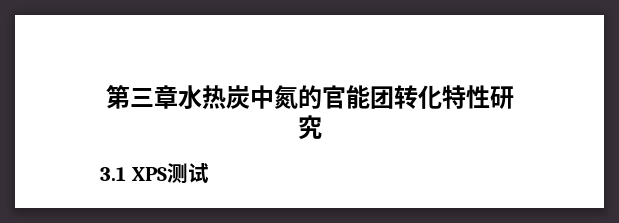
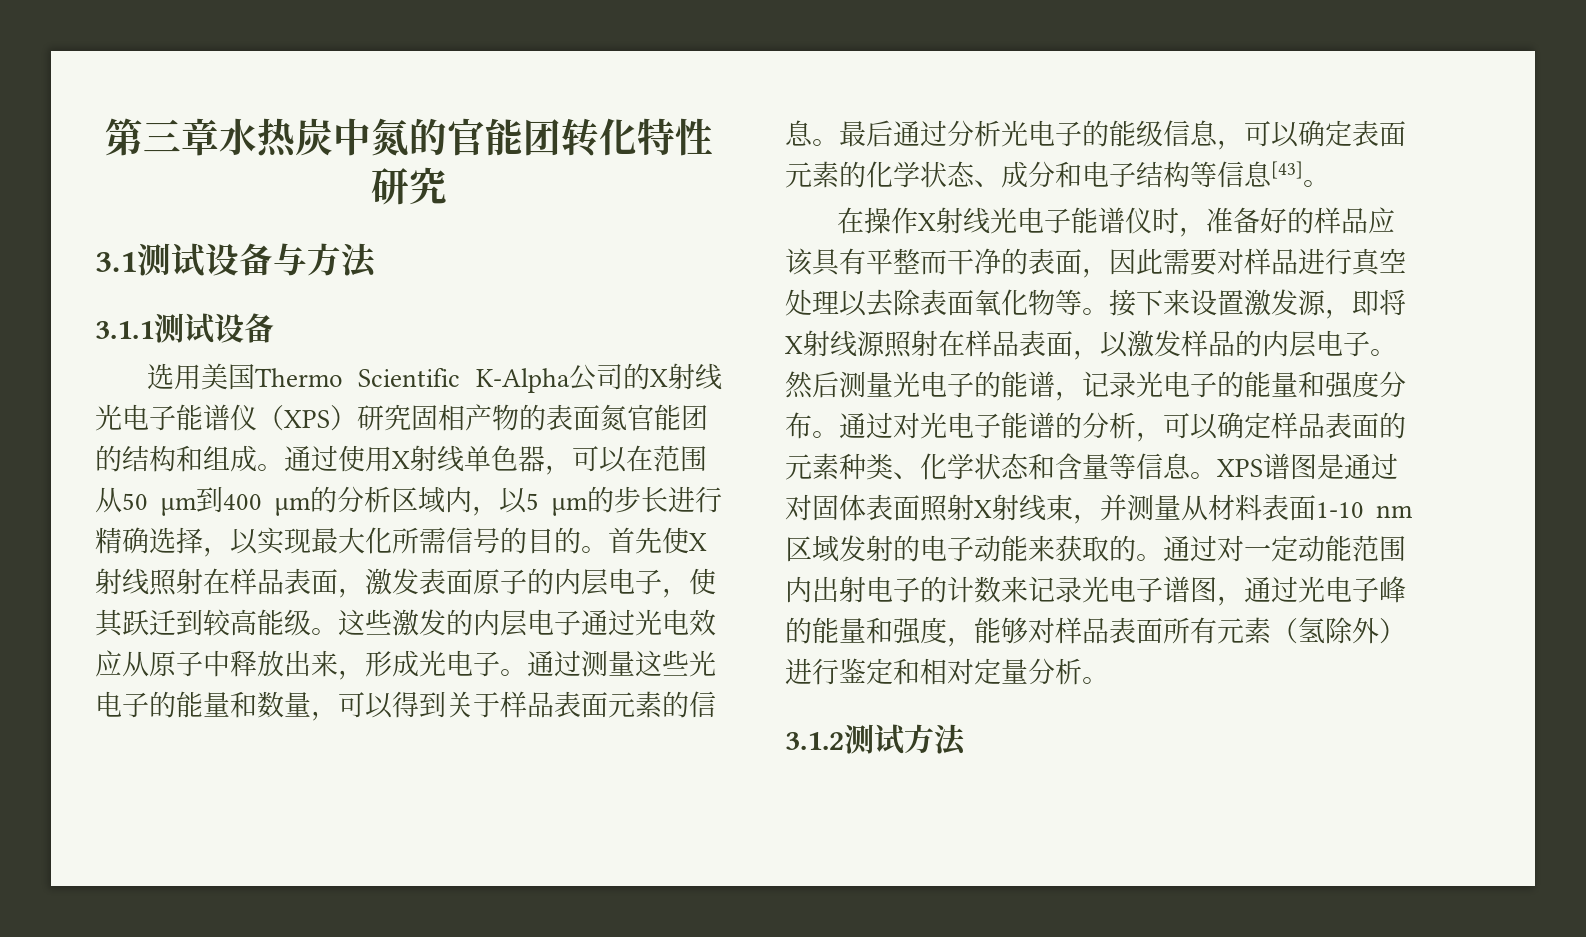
- 3.1 XPS测试
+ 3.1测试设备与方法
+ 3.1.1测试设备
+ 选用美国Thermo Scientific K-Alpha公司的X射线光电子能谱仪（XPS）研究固相产物的表面氮官能团的结构和组成。通过使用X射线单色器，可以在范围从50 µm到400 µm的分析区域内，以5 µm的步长进行精确选择，以实现最大化所需信号的目的。首先使X射线照射在样品表面，激发表面原子的内层电子，使其跃迁到较高能级。这些激发的内层电子通过光电效应从原子中释放出来，形成光电子。通过测量这些光电子的能量和数量，可以得到关于样品表面元素的信息。最后通过分析光电子的能级信息，可以确定表面元素的化学状态、成分和电子结构等信息[43]。
+ 在操作X射线光电子能谱仪时，准备好的样品应该具有平整而干净的表面，因此需要对样品进行真空处理以去除表面氧化物等。接下来设置激发源，即将X射线源照射在样品表面，以激发样品的内层电子。然后测量光电子的能谱，记录光电子的能量和强度分布。通过对光电子能谱的分析，可以确定样品表面的元素种类、化学状态和含量等信息。XPS谱图是通过对固体表面照射X射线束，并测量从材料表面1-10 nm区域发射的电子动能来获取的。通过对一定动能范围内出射电子的计数来记录光电子谱图，通过光电子峰的能量和强度，能够对样品表面所有元素（氢除外）进行鉴定和相对定量分析。
+ 3.1.2测试方法

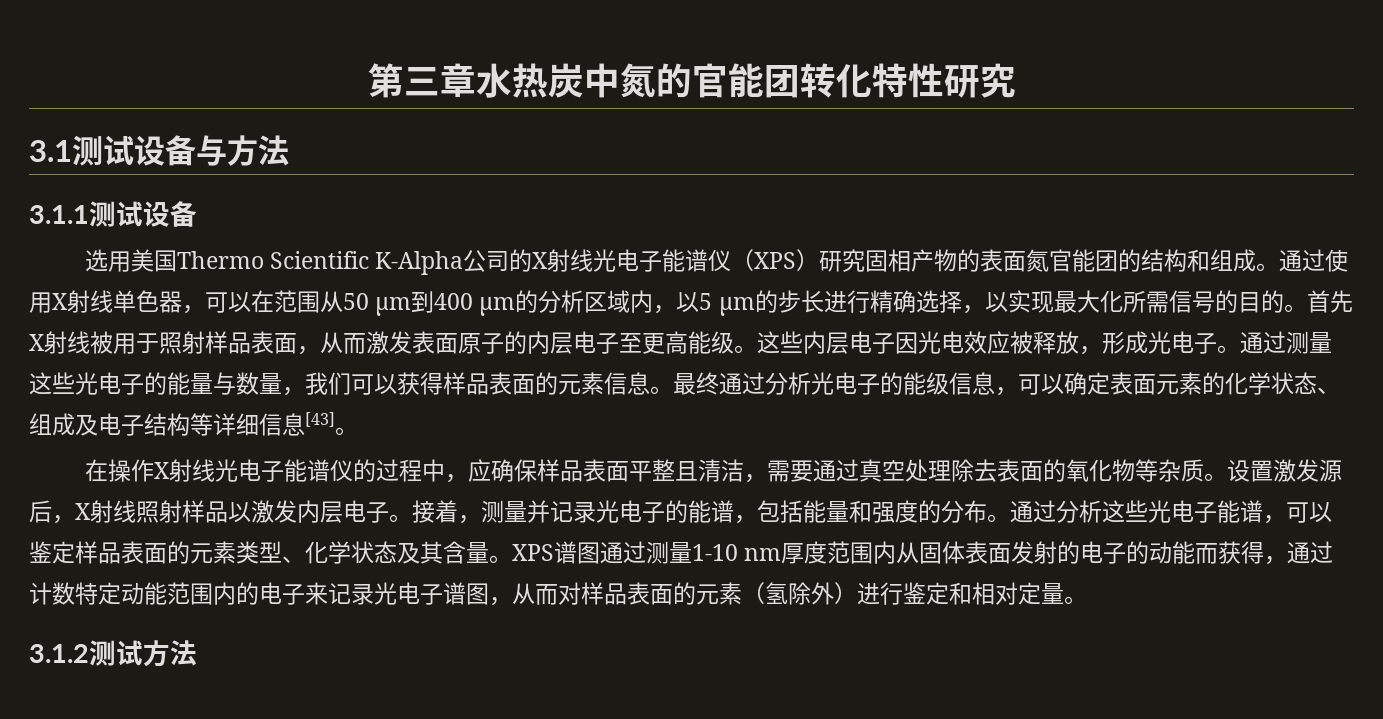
- 首先使X射线照射在样品表面，激发表面原子的内层电子，使其跃迁到较高能级。
+ 首先X射线被用于照射样品表面，从而激发表面原子的内层电子至更高能级。
- 这些激发的内层电子通过光电效应从原子中释放出来，形成光电子。
+ 这些内层电子因光电效应被释放，形成光电子。
- 通过测量这些光电子的能量和数量，可以得到关于样品表面元素的信息。
+ 通过测量这些光电子的能量与数量，我们可以获得样品表面的元素信息。
- 最后通过分析光电子的能级信息，可以确定表面元素的化学状态、成分和电子结构等信息[43]。
+ 最终通过分析光电子的能级信息，可以确定表面元素的化学状态、组成及电子结构等详细信息[43]。
- 在操作X射线光电子能谱仪时，准备好的样品应该具有平整而干净的表面，因此需要对样品进行真空处理以去除表面氧化物等。接下来设置激发源，即将X射线源照射在样品表面，以激发样品的内层电子。然后测量光电子的能谱，记录光电子的能量和强度分布。
+ 在操作X射线光电子能谱仪的过程中，应确保样品表面平整且清洁，需要通过真空处理除去表面的氧化物等杂质。设置激发源后，X射线照射样品以激发内层电子。接着，测量并记录光电子的能谱，包括能量和强度的分布。
- 通过对光电子能谱的分析，可以确定样品表面的元素种类、化学状态和含量等信息。XPS谱图是通过对固体表面照射X射线束，并测量从材料表面1-10 nm区域发射的电子动能来获取的。通过对一定动能范围内出射电子的计数来记录光电子谱图，通过光电子峰的能量和强度，能够对样品表面所有元素（氢除外）进行鉴定和相对定量分析。
+ 通过分析这些光电子能谱，可以鉴定样品表面的元素类型、化学状态及其含量。XPS谱图通过测量1-10 nm厚度范围内从固体表面发射的电子的动能而获得，通过计数特定动能范围内的电子来记录光电子谱图，从而对样品表面的元素（氢除外）进行鉴定和相对定量。

